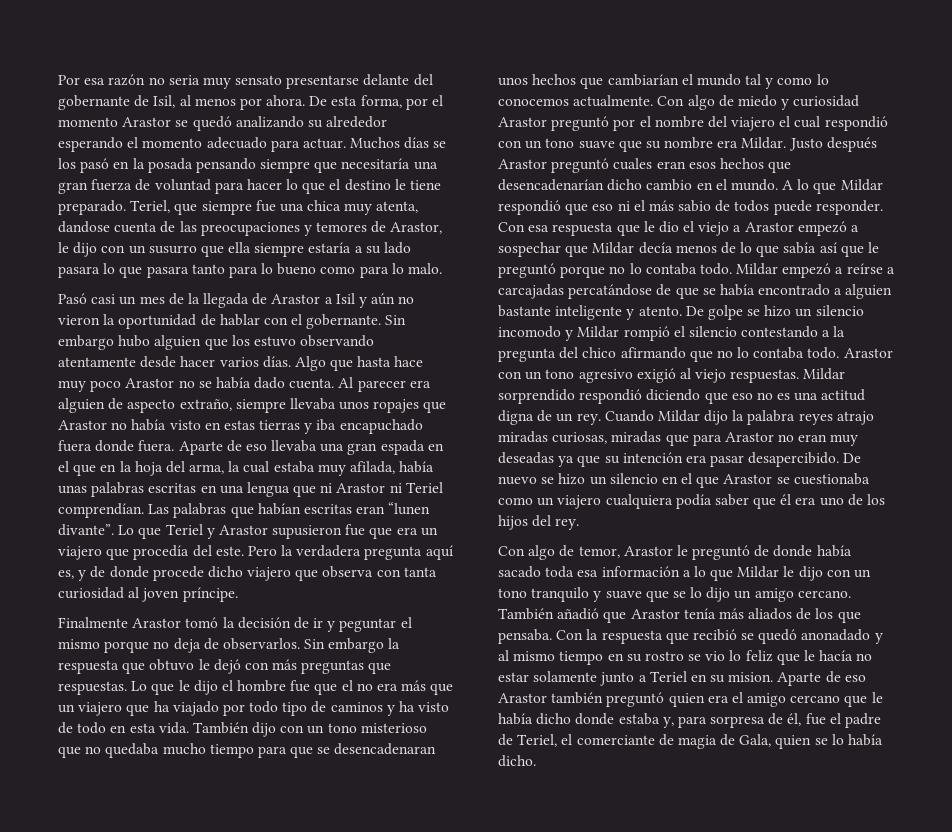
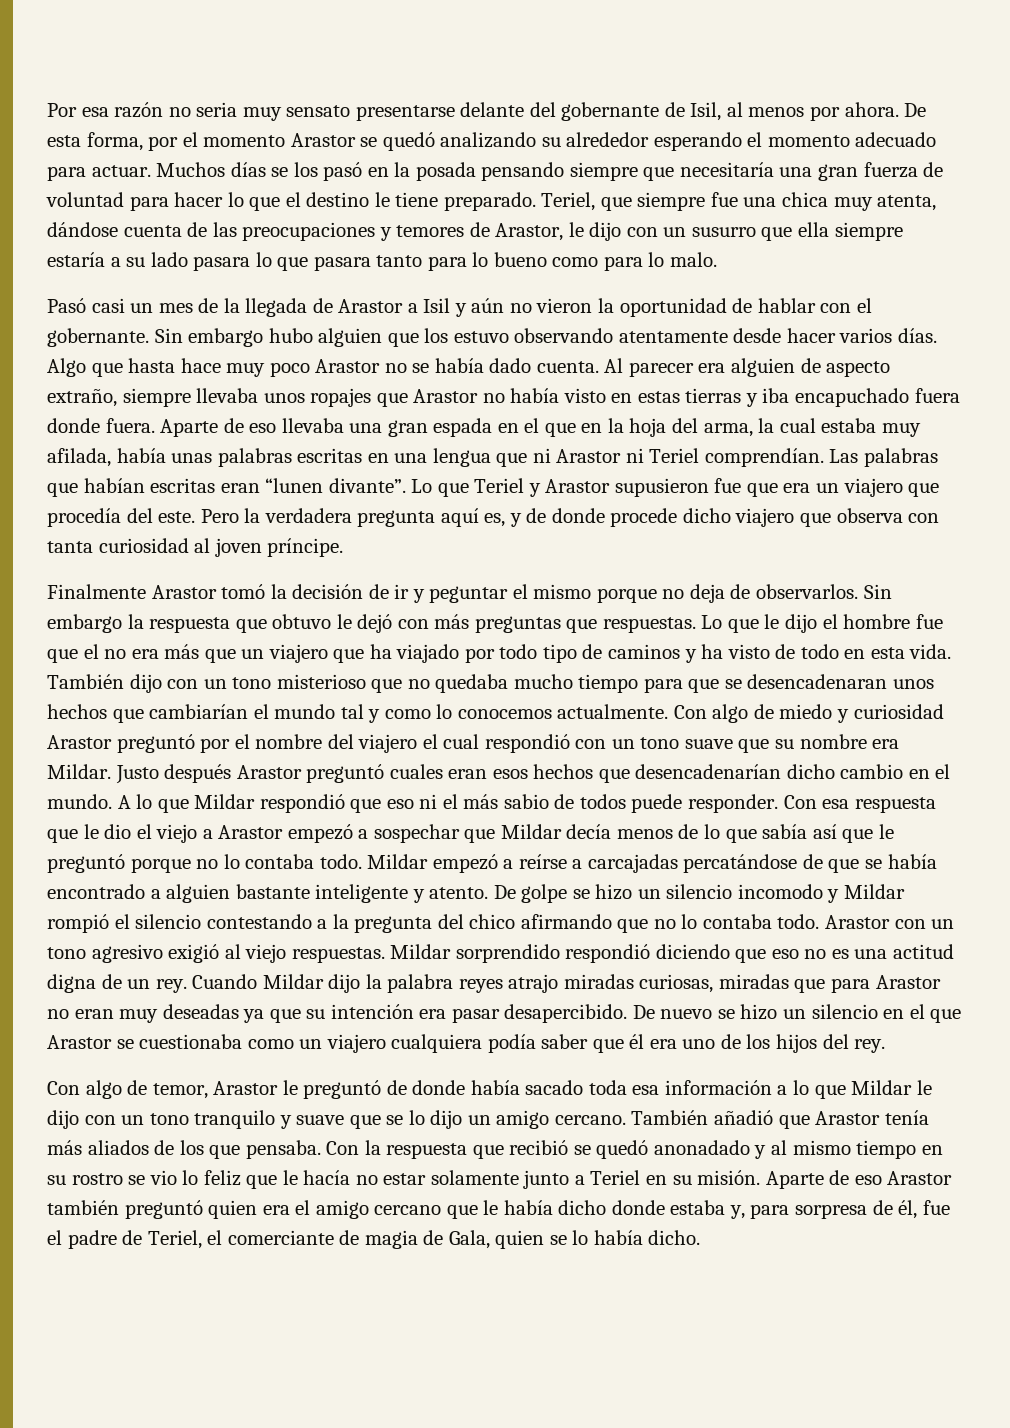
- Teriel, que siempre fue una chica muy atenta, dandose cuenta de las preocupaciones y temores de Arastor, le dijo con un susurro que ella siempre estaría a su lado pasara lo que pasara tanto para lo bueno como para lo malo.
+ Teriel, que siempre fue una chica muy atenta, dándose cuenta de las preocupaciones y temores de Arastor, le dijo con un susurro que ella siempre estaría a su lado pasara lo que pasara tanto para lo bueno como para lo malo.
- Con la respuesta que recibió se quedó anonadado y al mismo tiempo en su rostro se vio lo feliz que le hacía no estar solamente junto a Teriel en su mision.
+ Con la respuesta que recibió se quedó anonadado y al mismo tiempo en su rostro se vio lo feliz que le hacía no estar solamente junto a Teriel en su misión.

